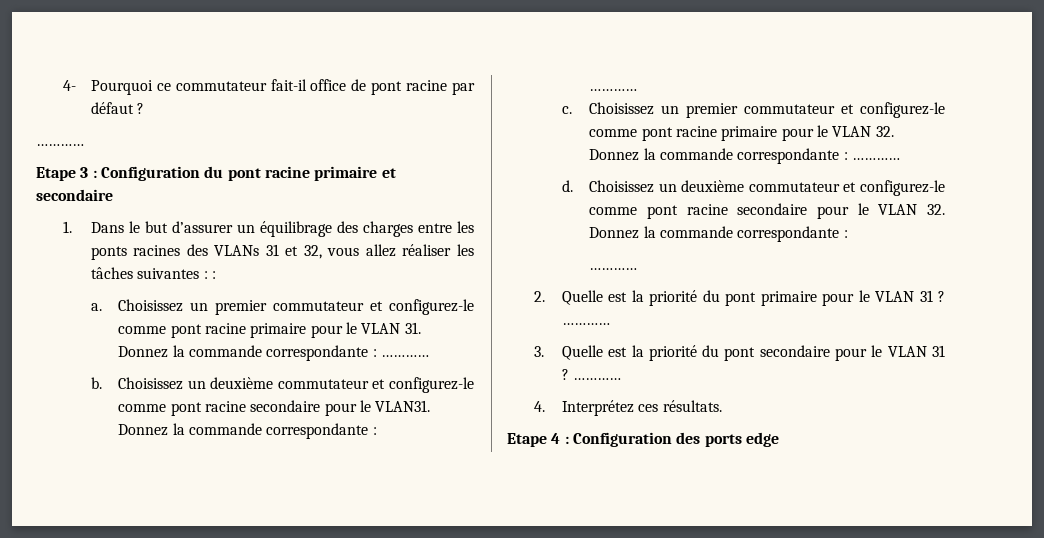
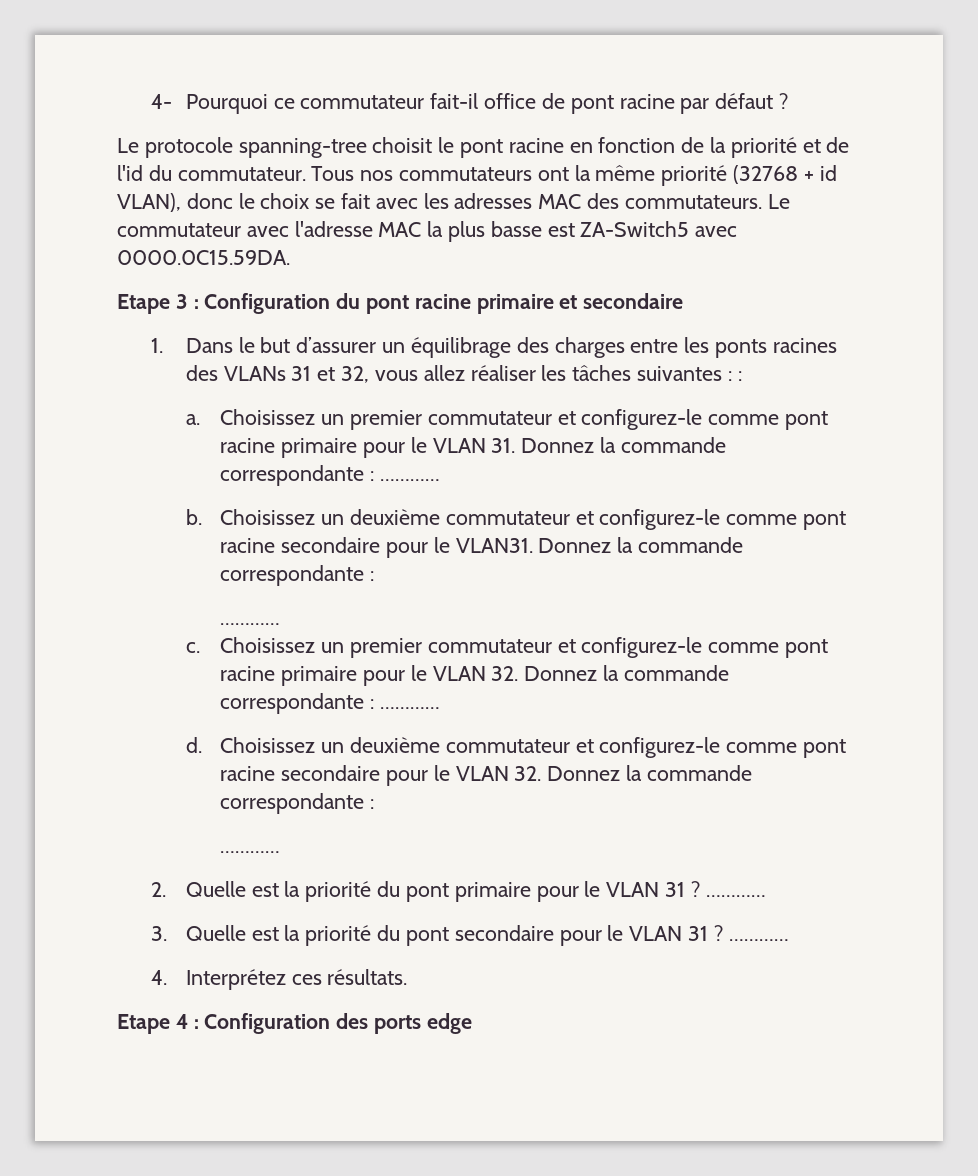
  4- Pourquoi ce commutateur fait-il office de pont racine par défaut ?
- …………
+ Le protocole spanning-tree choisit le pont racine en fonction de la priorité et de l'id du commutateur. Tous nos commutateurs ont la même priorité (32768 + id VLAN), donc le choix se fait avec les adresses MAC des commutateurs. Le commutateur avec l'adresse MAC la plus basse est ZA-Switch5 avec 0000.0C15.59DA.

